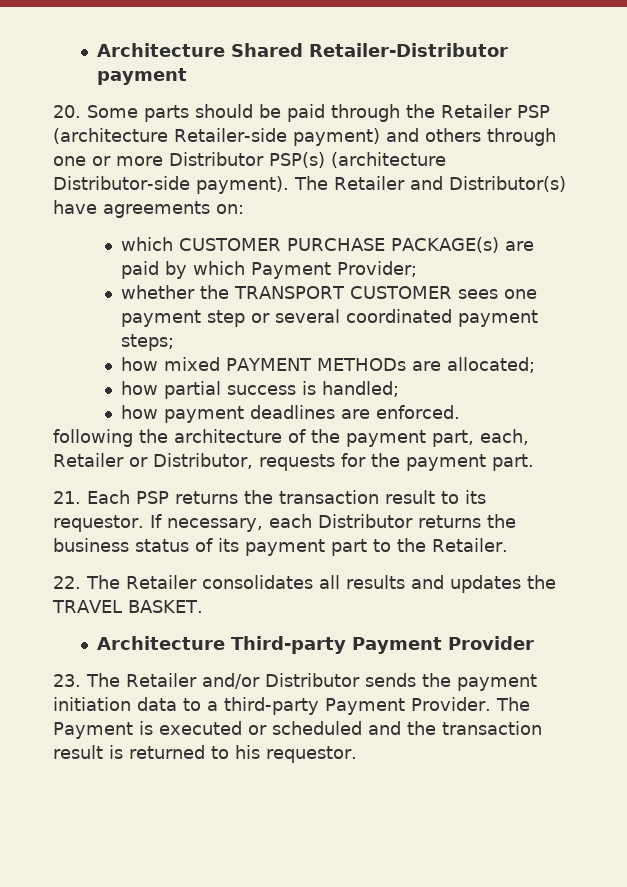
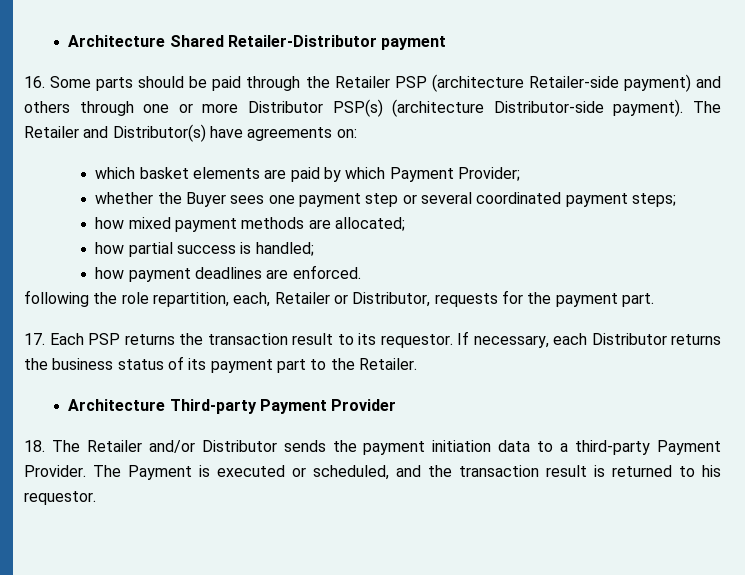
- 20. Some parts should be paid through the Retailer PSP (architecture Retailer-side payment) and others through one or more Distributor PSP(s) (architecture Distributor-side payment).
+ 16. Some parts should be paid through the Retailer PSP (architecture Retailer-side payment) and others through one or more Distributor PSP(s) (architecture Distributor-side payment).
- which CUSTOMER PURCHASE PACKAGE(s) are paid by which Payment Provider;
+ which basket elements are paid by which Payment Provider;
- whether the TRANSPORT CUSTOMER sees one payment step or several coordinated payment steps;
+ whether the Buyer sees one payment step or several coordinated payment steps;
- how mixed PAYMENT METHODs are allocated;
+ how mixed payment methods are allocated;
- following the architecture of the payment part, each, Retailer or Distributor, requests for the payment part.
+ following the role repartition, each, Retailer or Distributor, requests for the payment part.
- 21. Each PSP returns the transaction result to its requestor.
+ 17. Each PSP returns the transaction result to its requestor.
- 22. The Retailer consolidates all results and updates the TRAVEL BASKET.
- 23. The Retailer and/or Distributor sends the payment initiation data to a third-party Payment Provider.
+ 18. The Retailer and/or Distributor sends the payment initiation data to a third-party Payment Provider.
- The Payment is executed or scheduled and the transaction result is returned to his requestor.
+ The Payment is executed or scheduled, and the transaction result is returned to his requestor.

